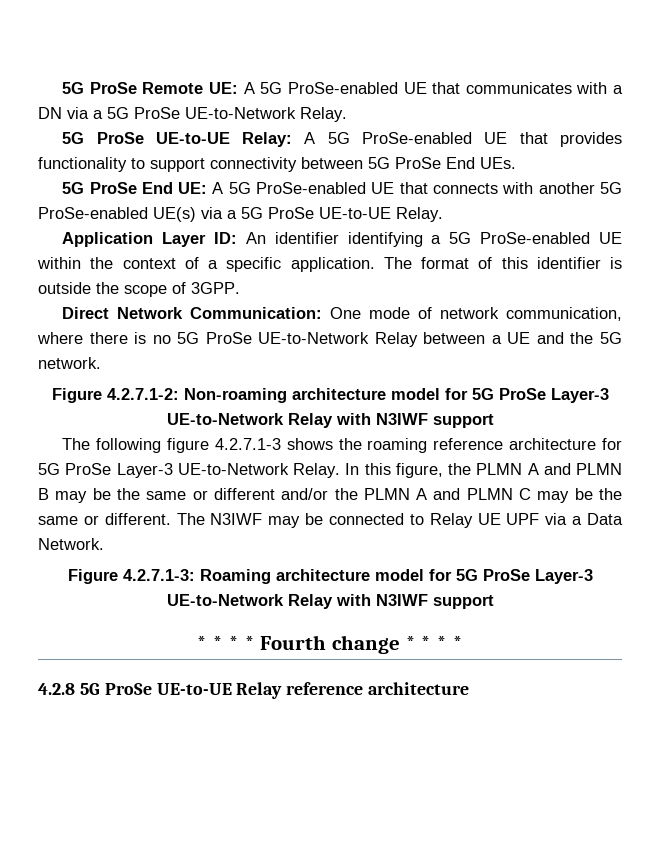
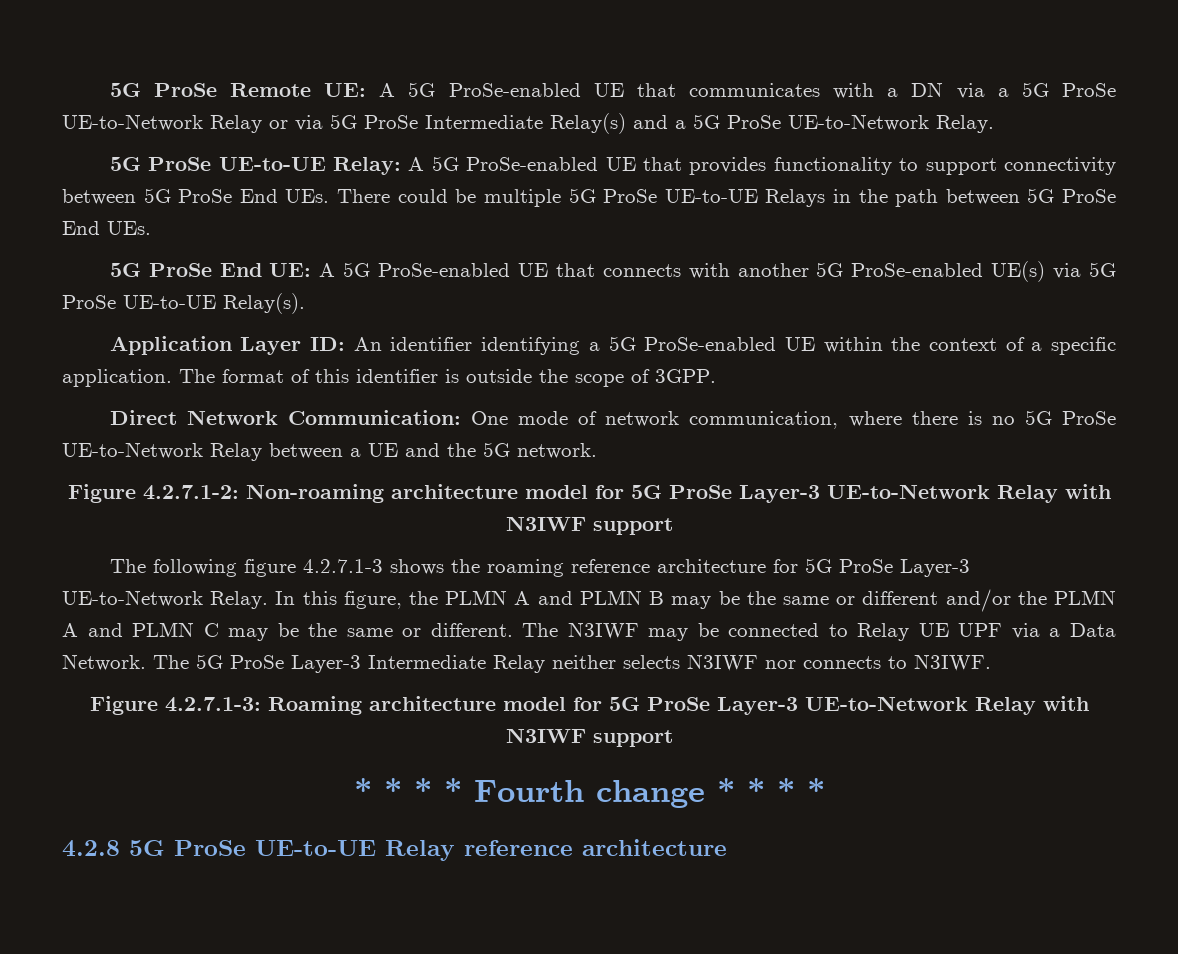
- 5G ProSe Remote UE: A 5G ProSe-enabled UE that communicates with a DN via a 5G ProSe UE-to-Network Relay.
+ 5G ProSe Remote UE: A 5G ProSe-enabled UE that communicates with a DN via a 5G ProSe UE-to-Network Relay or via 5G ProSe Intermediate Relay(s) and a 5G ProSe UE-to-Network Relay.
- 5G ProSe UE-to-UE Relay: A 5G ProSe-enabled UE that provides functionality to support connectivity between 5G ProSe End UEs.
+ 5G ProSe UE-to-UE Relay: A 5G ProSe-enabled UE that provides functionality to support connectivity between 5G ProSe End UEs. There could be multiple 5G ProSe UE-to-UE Relays in the path between 5G ProSe End UEs.
- 5G ProSe End UE: A 5G ProSe-enabled UE that connects with another 5G ProSe-enabled UE(s) via a 5G ProSe UE-to-UE Relay.
+ 5G ProSe End UE: A 5G ProSe-enabled UE that connects with another 5G ProSe-enabled UE(s) via 5G ProSe UE-to-UE Relay(s).
+ The 5G ProSe Layer-3 Intermediate Relay neither selects N3IWF nor connects to N3IWF.

